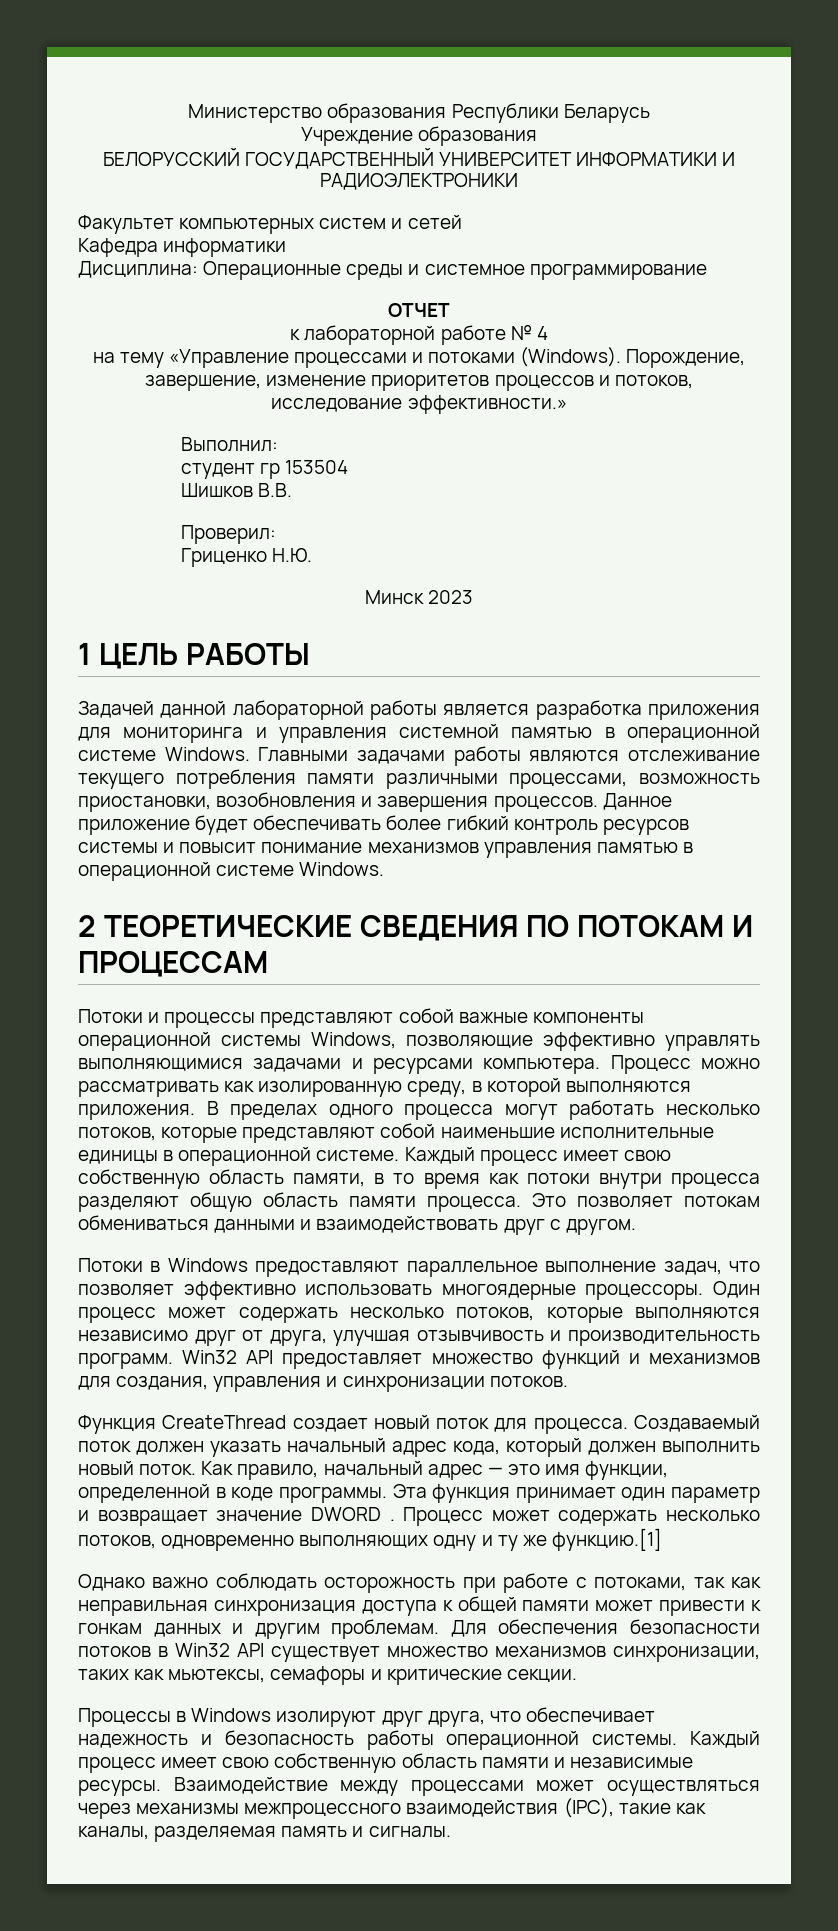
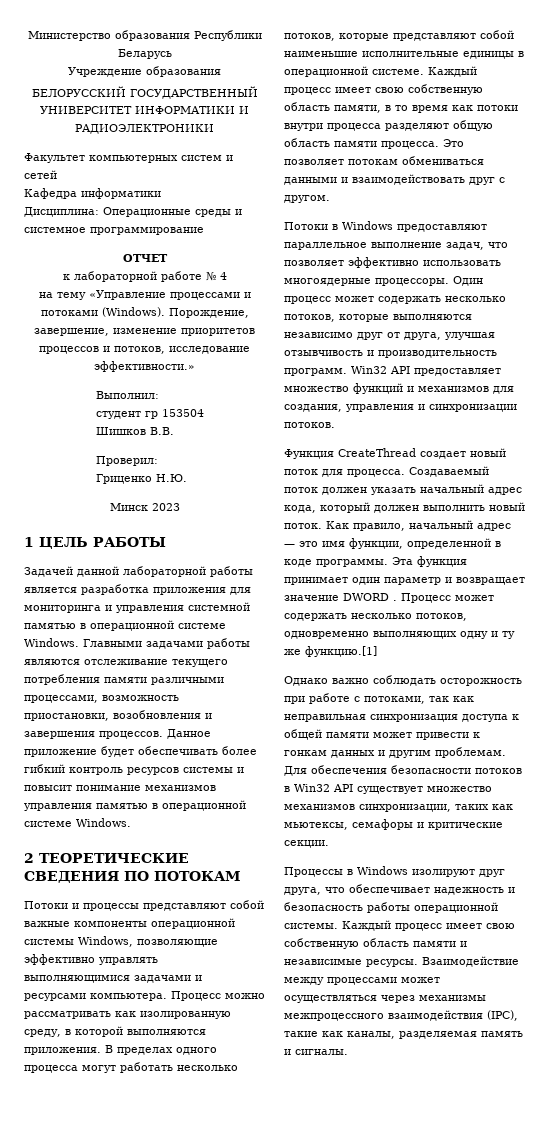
- 2 ТЕОРЕТИЧЕСКИЕ СВЕДЕНИЯ ПО ПОТОКАМ И ПРОЦЕССАМ
+ 2 ТЕОРЕТИЧЕСКИЕ СВЕДЕНИЯ ПО ПОТОКАМ

